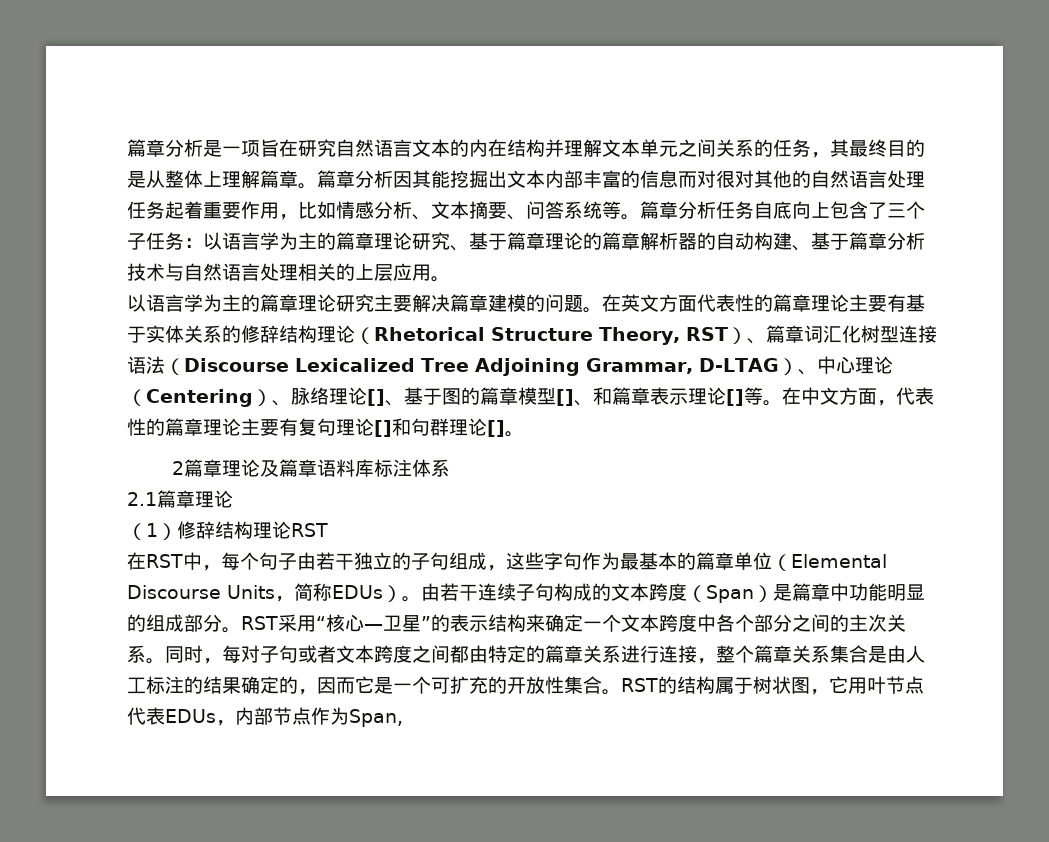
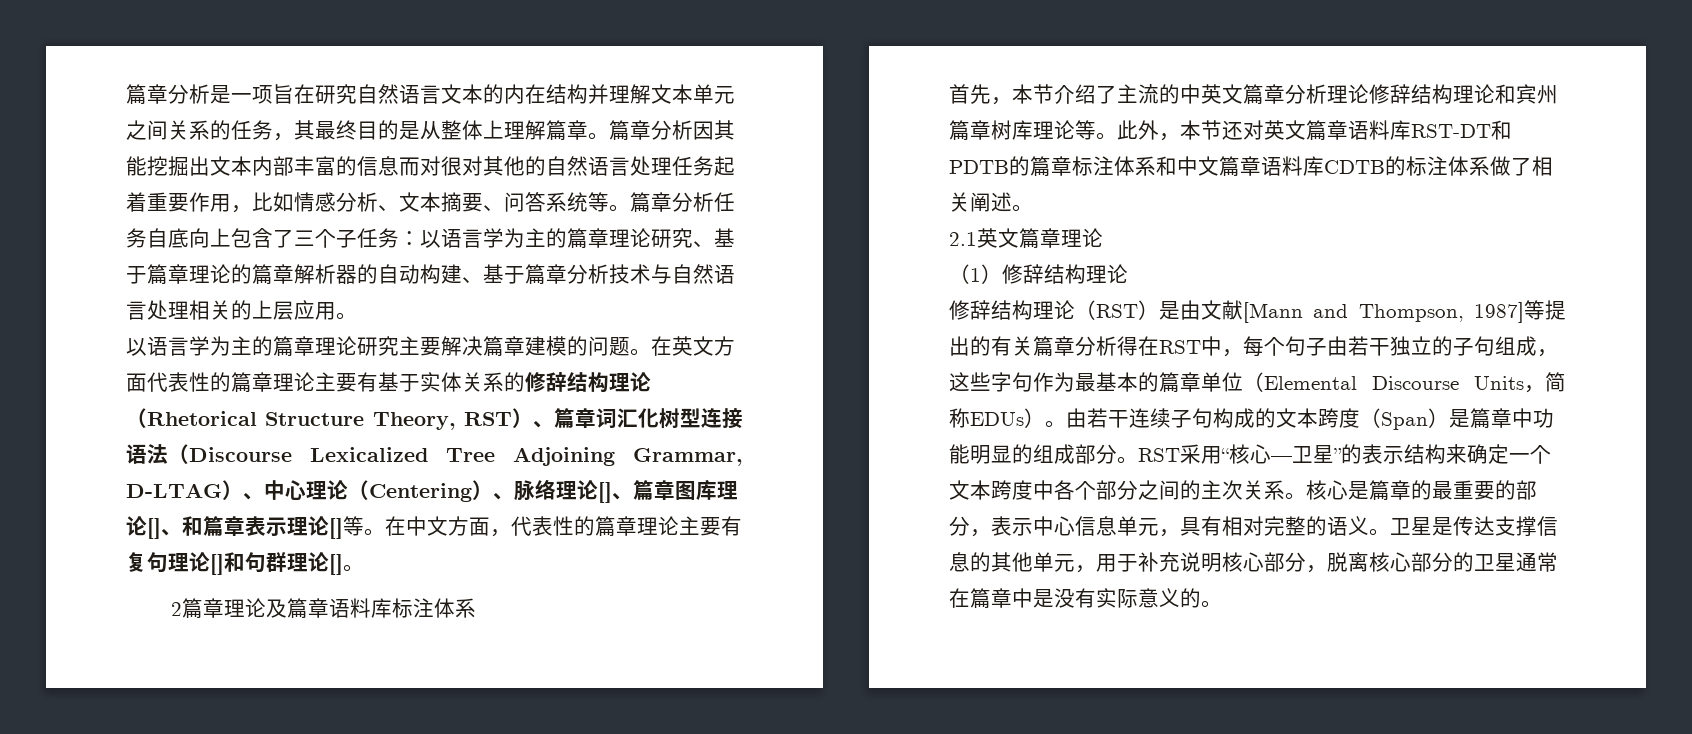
- 在英文方面代表性的篇章理论主要有基于实体关系的修辞结构理论（Rhetorical Structure Theory, RST）、篇章词汇化树型连接语法（Discourse Lexicalized Tree Adjoining Grammar, D-LTAG）、中心理论（Centering）、脉络理论[]、基于图的篇章模型[]、和篇章表示理论[]等。
+ 在英文方面代表性的篇章理论主要有基于实体关系的修辞结构理论（Rhetorical Structure Theory, RST）、篇章词汇化树型连接语法（Discourse Lexicalized Tree Adjoining Grammar, D-LTAG）、中心理论（Centering）、脉络理论[]、篇章图库理论[]、和篇章表示理论[]等。
+ 首先，本节介绍了主流的中英文篇章分析理论修辞结构理论和宾州篇章树库理论等。此外，本节还对英文篇章语料库RST-DT和PDTB的篇章标注体系和中文篇章语料库CDTB的标注体系做了相关阐述。
- 2.1篇章理论
+ 2.1英文篇章理论
- （1）修辞结构理论RST
- 在RST中，每个句子由若干独立的子句组成，这些字句作为最基本的篇章单位（Elemental Discourse Units，简称EDUs）。
+ （1）修辞结构理论
+ 修辞结构理论（RST）是由文献[Mann and Thompson, 1987]等提出的有关篇章分析得在RST中，每个句子由若干独立的子句组成，这些字句作为最基本的篇章单位（Elemental Discourse Units，简称EDUs）。
- 同时，每对子句或者文本跨度之间都由特定的篇章关系进行连接，整个篇章关系集合是由人工标注的结果确定的，因而它是一个可扩充的开放性集合。RST的结构属于树状图，它用叶节点代表EDUs，内部节点作为Span,
+ 核心是篇章的最重要的部分，表示中心信息单元，具有相对完整的语义。卫星是传达支撑信息的其他单元，用于补充说明核心部分，脱离核心部分的卫星通常在篇章中是没有实际意义的。

